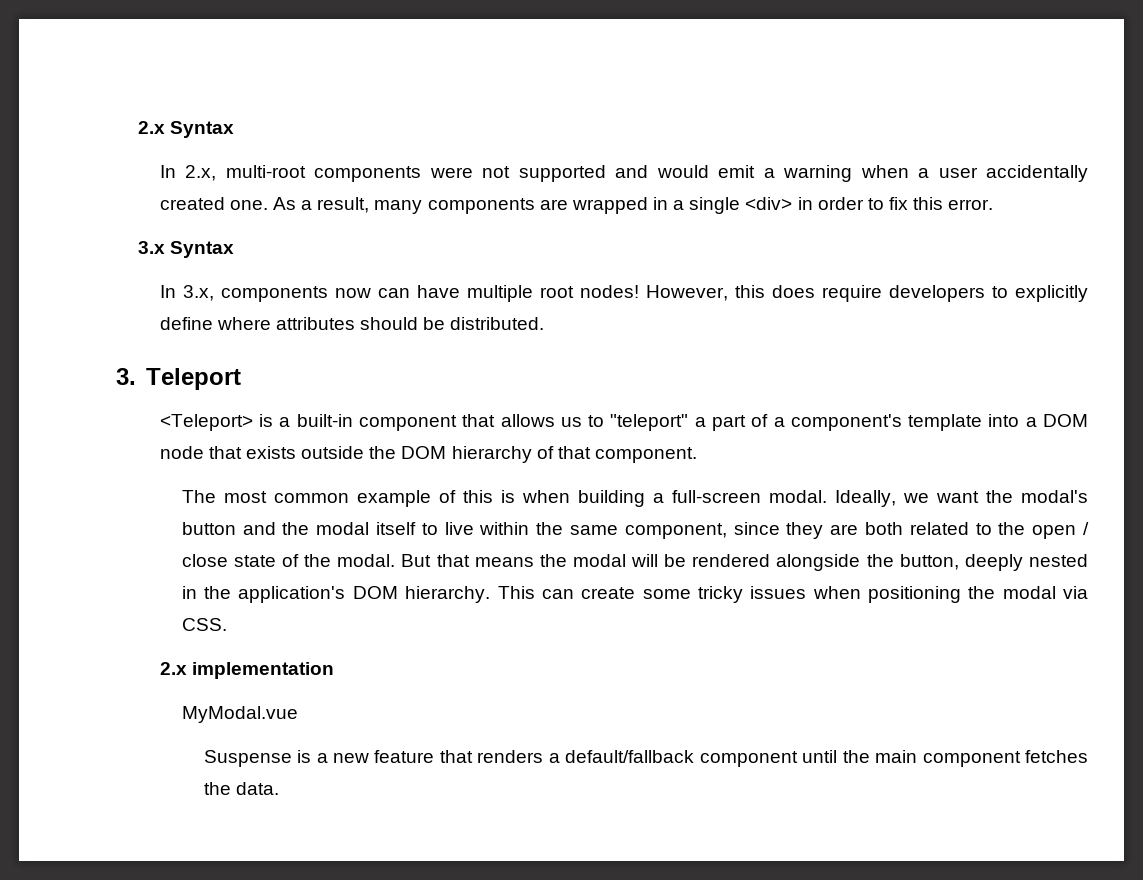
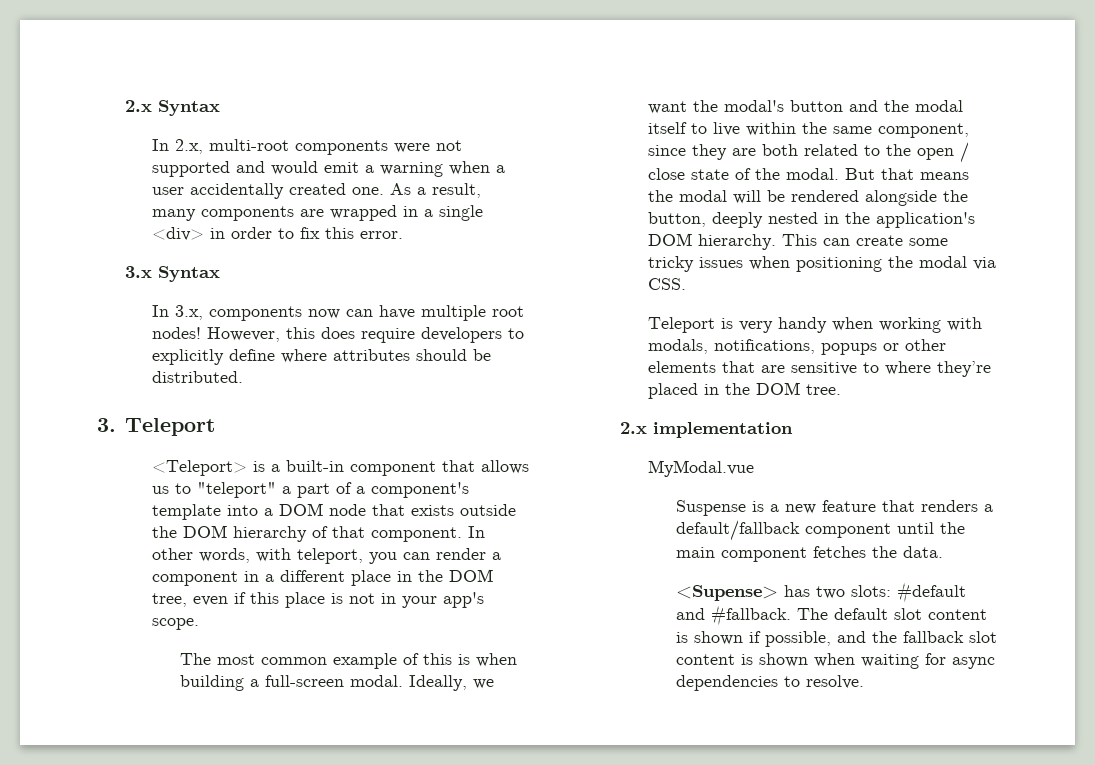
+ In other words, with teleport, you can render a component in a different place in the DOM tree, even if this place is not in your app's scope.
+ Teleport is very handy when working with modals, notifications, popups or other elements that are sensitive to where they’re placed in the DOM tree.
+ <Supense> has two slots: #default and #fallback. The default slot content is shown if possible, and the fallback slot content is shown when waiting for async dependencies to resolve.

